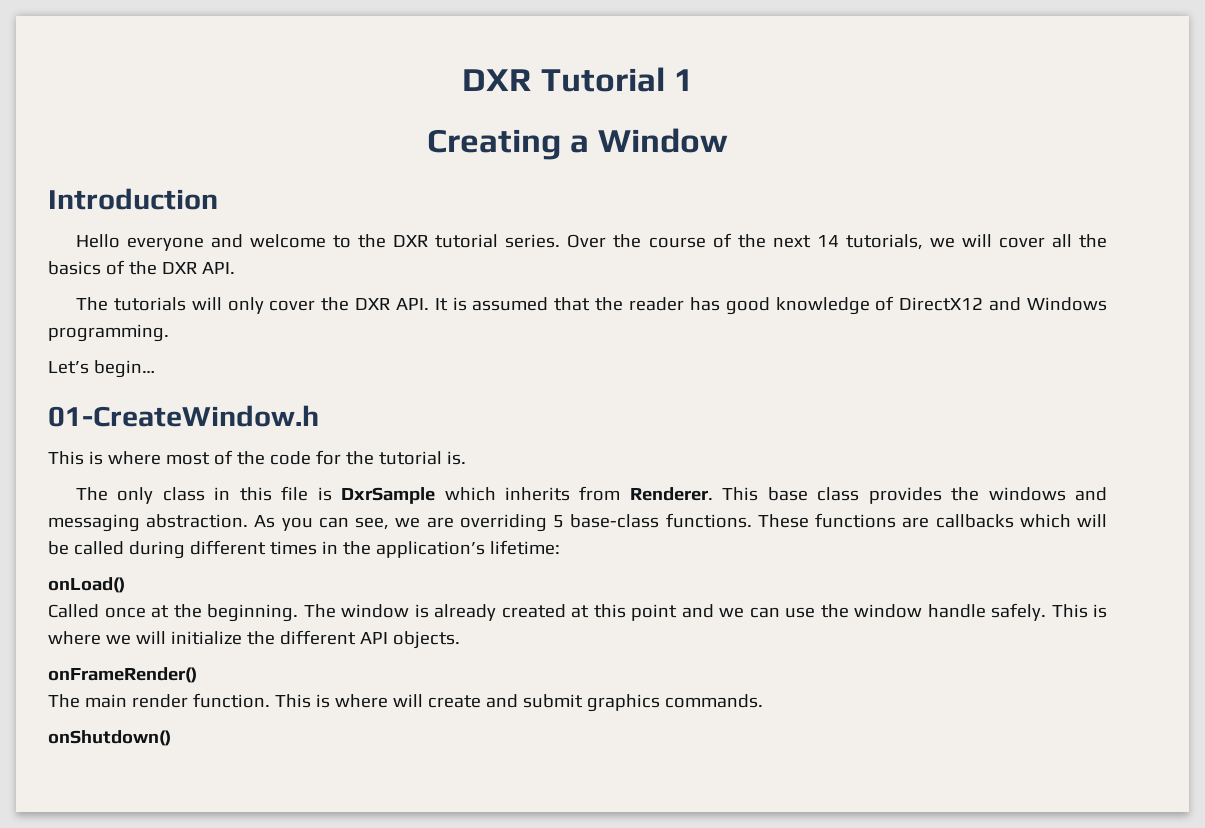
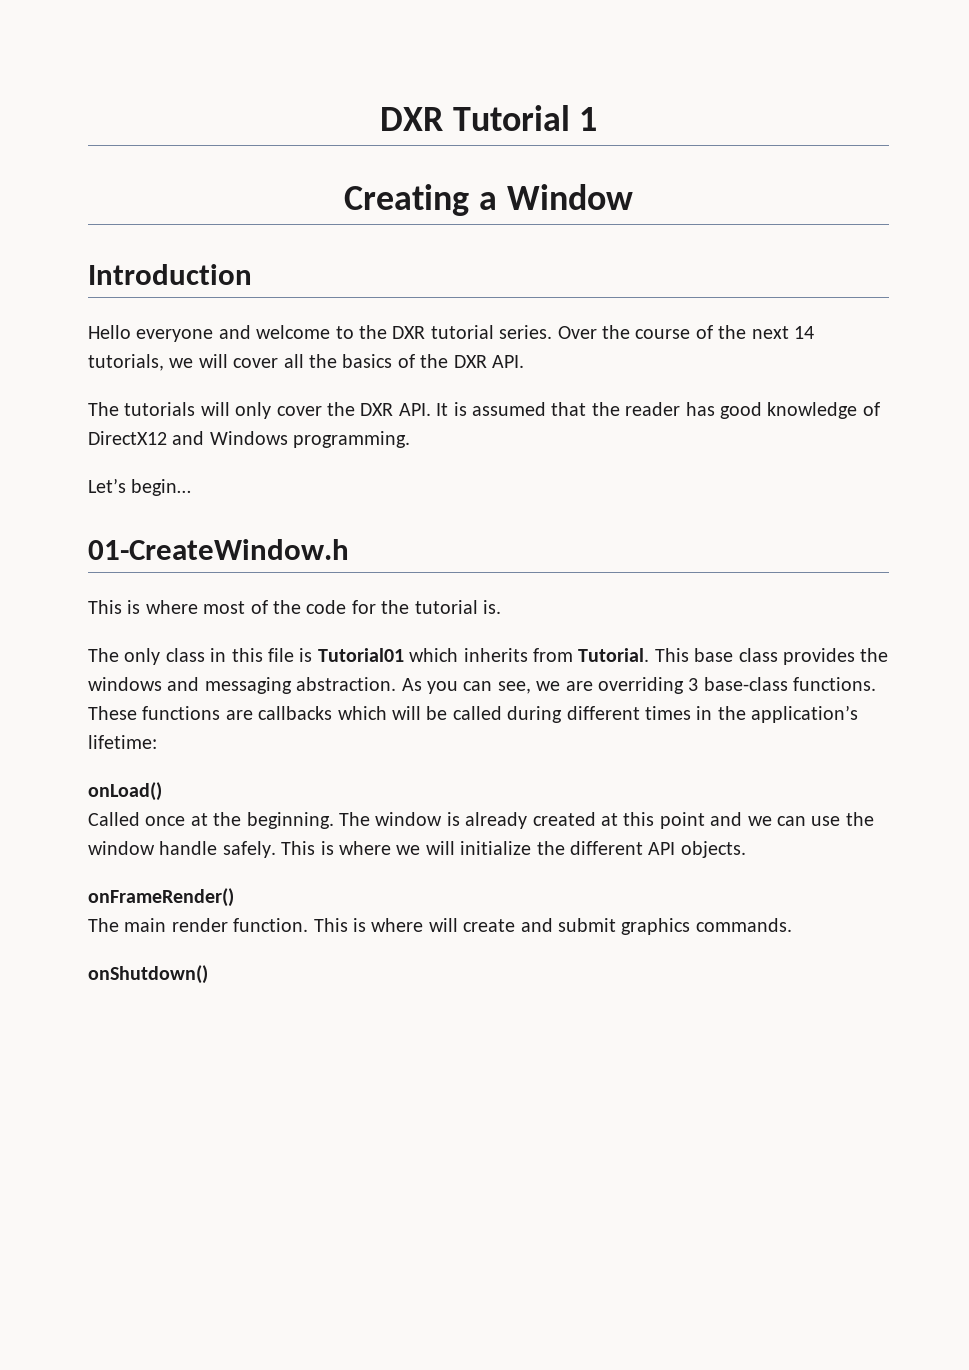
- The only class in this file is DxrSample which inherits from Renderer.
+ The only class in this file is Tutorial01 which inherits from Tutorial.
- As you can see, we are overriding 5 base-class functions.
+ As you can see, we are overriding 3 base-class functions.

